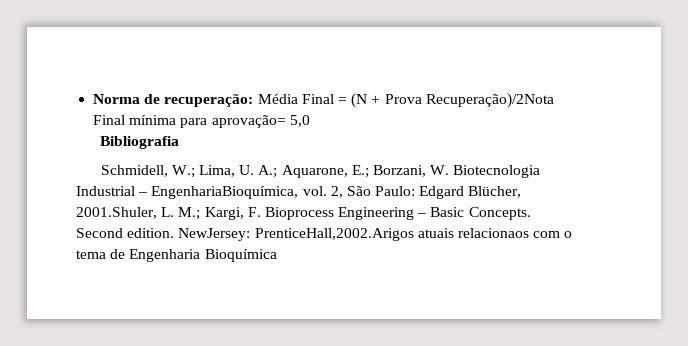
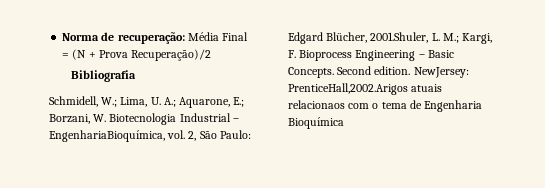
- Norma de recuperação: Média Final = (N + Prova Recuperação)/2Nota Final mínima para aprovação= 5,0
+ Norma de recuperação: Média Final = (N + Prova Recuperação)/2

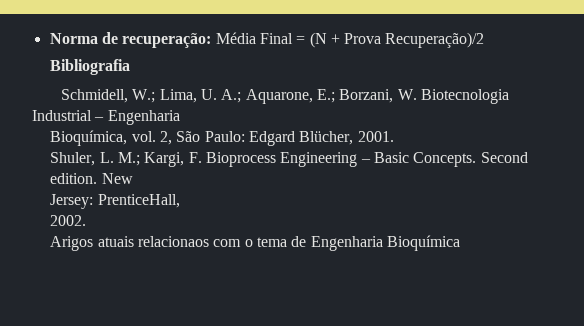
- Schmidell, W.; Lima, U. A.; Aquarone, E.; Borzani, W. Biotecnologia Industrial – EngenhariaBioquímica, vol. 2, São Paulo: Edgard Blücher, 2001.Shuler, L. M.; Kargi, F. Bioprocess Engineering – Basic Concepts.
+ Schmidell, W.; Lima, U. A.; Aquarone, E.; Borzani, W. Biotecnologia Industrial – Engenharia
+ Bioquímica, vol. 2, São Paulo: Edgard Blücher, 2001.
+ Shuler, L. M.; Kargi, F. Bioprocess Engineering – Basic Concepts.
- NewJersey: PrenticeHall,2002.Arigos atuais relacionaos com o tema de Engenharia Bioquímica
+ New
+ Jersey: PrenticeHall,
+ 2002.
+ Arigos atuais relacionaos com o tema de Engenharia Bioquímica

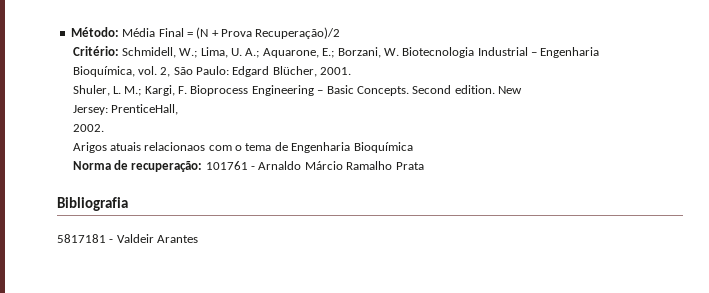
- Norma de recuperação: Média Final = (N + Prova Recuperação)/2
+ Método: Média Final = (N + Prova Recuperação)/2
- Bibliografia
- Schmidell, W.; Lima, U. A.; Aquarone, E.; Borzani, W. Biotecnologia Industrial – Engenharia
+ Critério: Schmidell, W.; Lima, U. A.; Aquarone, E.; Borzani, W. Biotecnologia Industrial – Engenharia
+ Norma de recuperação: 101761 - Arnaldo Márcio Ramalho Prata
+ Bibliografia
+ 5817181 - Valdeir Arantes

